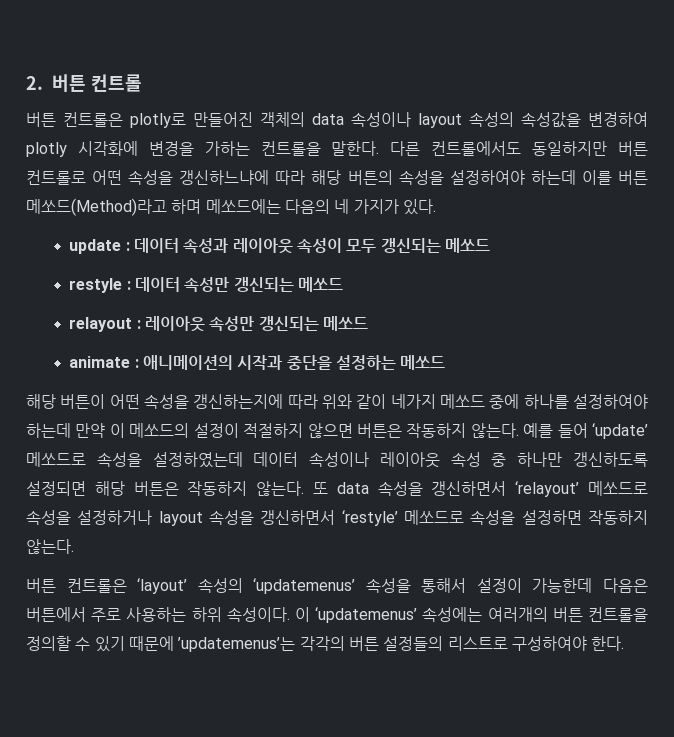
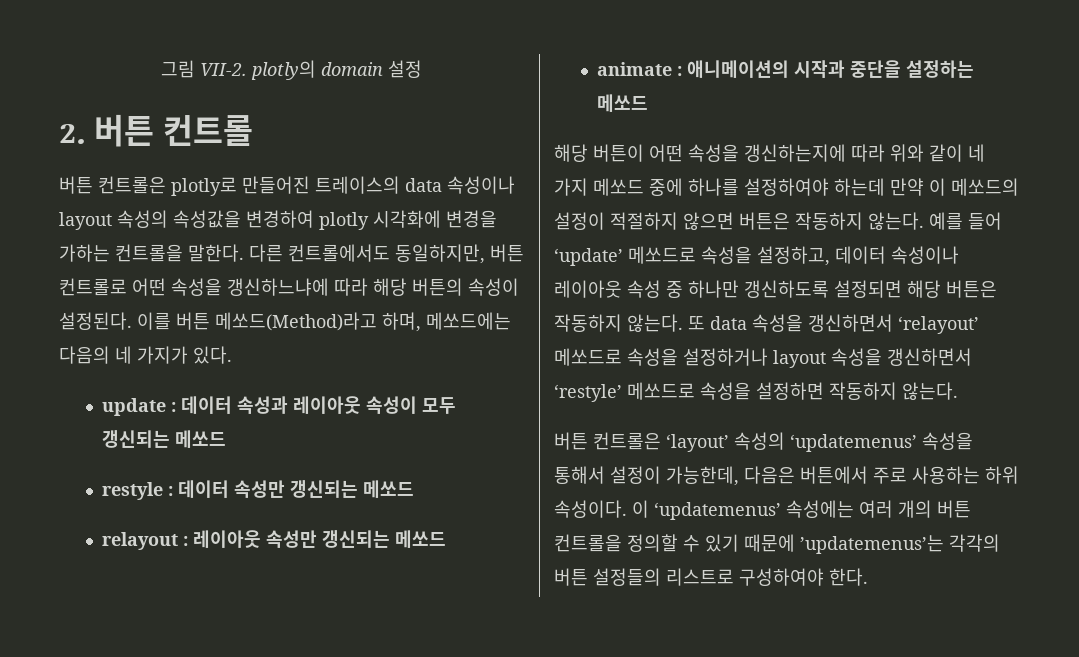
+ 그림 VII-2. plotly의 domain 설정
- 버튼 컨트롤은 plotly로 만들어진 객체의 data 속성이나 layout 속성의 속성값을 변경하여 plotly 시각화에 변경을 가하는 컨트롤을 말한다.
+ 버튼 컨트롤은 plotly로 만들어진 트레이스의 data 속성이나 layout 속성의 속성값을 변경하여 plotly 시각화에 변경을 가하는 컨트롤을 말한다.
- 다른 컨트롤에서도 동일하지만 버튼 컨트롤로 어떤 속성을 갱신하느냐에 따라 해당 버튼의 속성을 설정하여야 하는데 이를 버튼 메쏘드(Method)라고 하며 메쏘드에는 다음의 네 가지가 있다.
+ 다른 컨트롤에서도 동일하지만, 버튼 컨트롤로 어떤 속성을 갱신하느냐에 따라 해당 버튼의 속성이 설정된다. 이를 버튼 메쏘드(Method)라고 하며, 메쏘드에는 다음의 네 가지가 있다.
- 해당 버튼이 어떤 속성을 갱신하는지에 따라 위와 같이 네가지 메쏘드 중에 하나를 설정하여야 하는데 만약 이 메쏘드의 설정이 적절하지 않으면 버튼은 작동하지 않는다.
+ 해당 버튼이 어떤 속성을 갱신하는지에 따라 위와 같이 네 가지 메쏘드 중에 하나를 설정하여야 하는데 만약 이 메쏘드의 설정이 적절하지 않으면 버튼은 작동하지 않는다.
- 예를 들어 ‘update’ 메쏘드로 속성을 설정하였는데 데이터 속성이나 레이아웃 속성 중 하나만 갱신하도록 설정되면 해당 버튼은 작동하지 않는다.
+ 예를 들어 ‘update’ 메쏘드로 속성을 설정하고, 데이터 속성이나 레이아웃 속성 중 하나만 갱신하도록 설정되면 해당 버튼은 작동하지 않는다.
- 버튼 컨트롤은 ‘layout’ 속성의 ‘updatemenus’ 속성을 통해서 설정이 가능한데 다음은 버튼에서 주로 사용하는 하위 속성이다.
+ 버튼 컨트롤은 ‘layout’ 속성의 ‘updatemenus’ 속성을 통해서 설정이 가능한데, 다음은 버튼에서 주로 사용하는 하위 속성이다.
- 이 ‘updatemenus’ 속성에는 여러개의 버튼 컨트롤을 정의할 수 있기 때문에 ’updatemenus’는 각각의 버튼 설정들의 리스트로 구성하여야 한다.
+ 이 ‘updatemenus’ 속성에는 여러 개의 버튼 컨트롤을 정의할 수 있기 때문에 ’updatemenus’는 각각의 버튼 설정들의 리스트로 구성하여야 한다.

